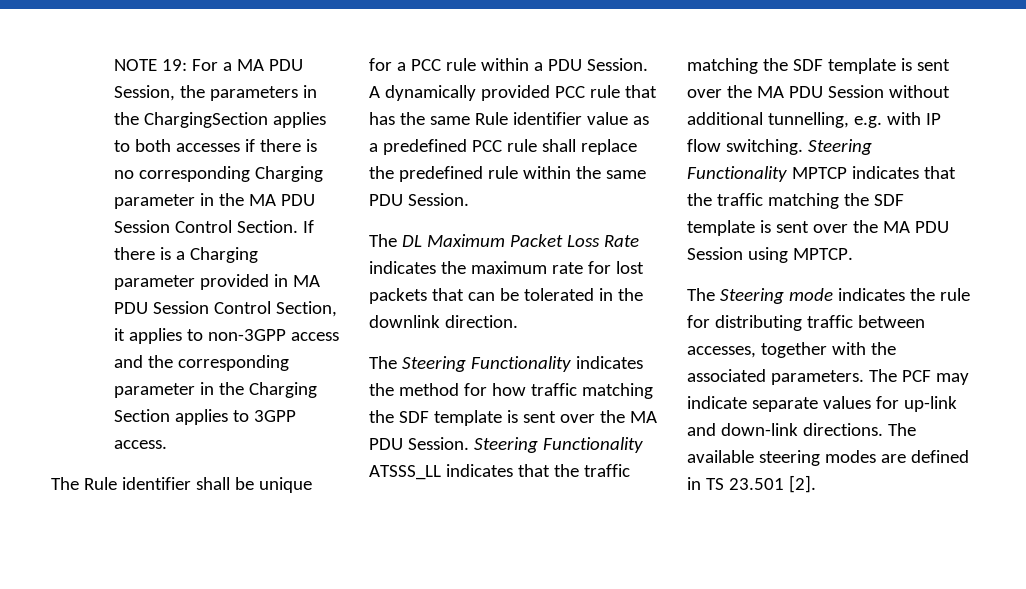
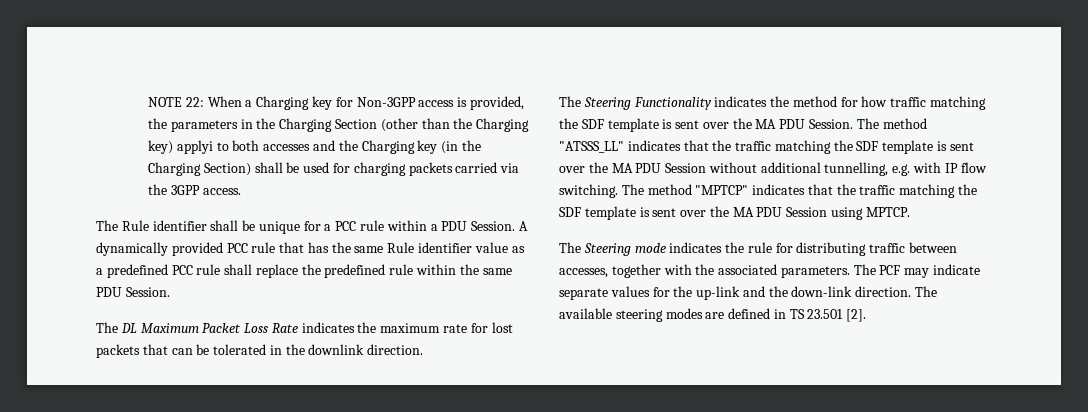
- NOTE 19: For a MA PDU Session, the parameters in the ChargingSection applies to both accesses if there is no corresponding Charging parameter in the MA PDU Session Control Section. If there is a Charging parameter provided in MA PDU Session Control Section, it applies to non-3GPP access and the corresponding parameter in the Charging Section applies to 3GPP access.
+ NOTE 22: When a Charging key for Non-3GPP access is provided, the parameters in the Charging Section (other than the Charging key) applyi to both accesses and the Charging key (in the Charging Section) shall be used for charging packets carried via the 3GPP access.
- Steering Functionality ATSSS_LL indicates that the traffic matching the SDF template is sent over the MA PDU Session without additional tunnelling, e.g. with IP flow switching.
+ The method "ATSSS_LL" indicates that the traffic matching the SDF template is sent over the MA PDU Session without additional tunnelling, e.g. with IP flow switching.
- Steering Functionality MPTCP indicates that the traffic matching the SDF template is sent over the MA PDU Session using MPTCP.
+ The method "MPTCP" indicates that the traffic matching the SDF template is sent over the MA PDU Session using MPTCP.
- The PCF may indicate separate values for up-link and down-link directions.
+ The PCF may indicate separate values for the up-link and the down-link direction.

